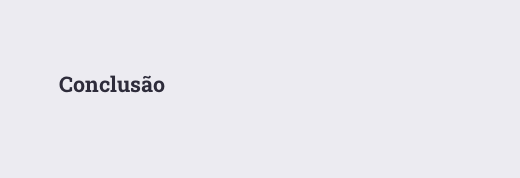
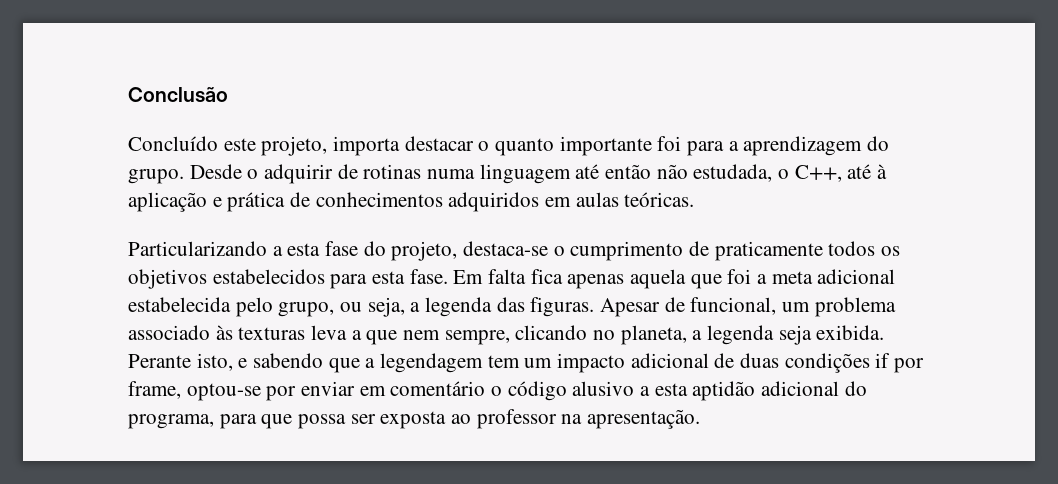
+ Concluído este projeto, importa destacar o quanto importante foi para a aprendizagem do grupo. Desde o adquirir de rotinas numa linguagem até então não estudada, o C++, até à aplicação e prática de conhecimentos adquiridos em aulas teóricas.
+ Particularizando a esta fase do projeto, destaca-se o cumprimento de praticamente todos os objetivos estabelecidos para esta fase. Em falta fica apenas aquela que foi a meta adicional estabelecida pelo grupo, ou seja, a legenda das figuras. Apesar de funcional, um problema associado às texturas leva a que nem sempre, clicando no planeta, a legenda seja exibida. Perante isto, e sabendo que a legendagem tem um impacto adicional de duas condições if por frame, optou-se por enviar em comentário o código alusivo a esta aptidão adicional do programa, para que possa ser exposta ao professor na apresentação.

